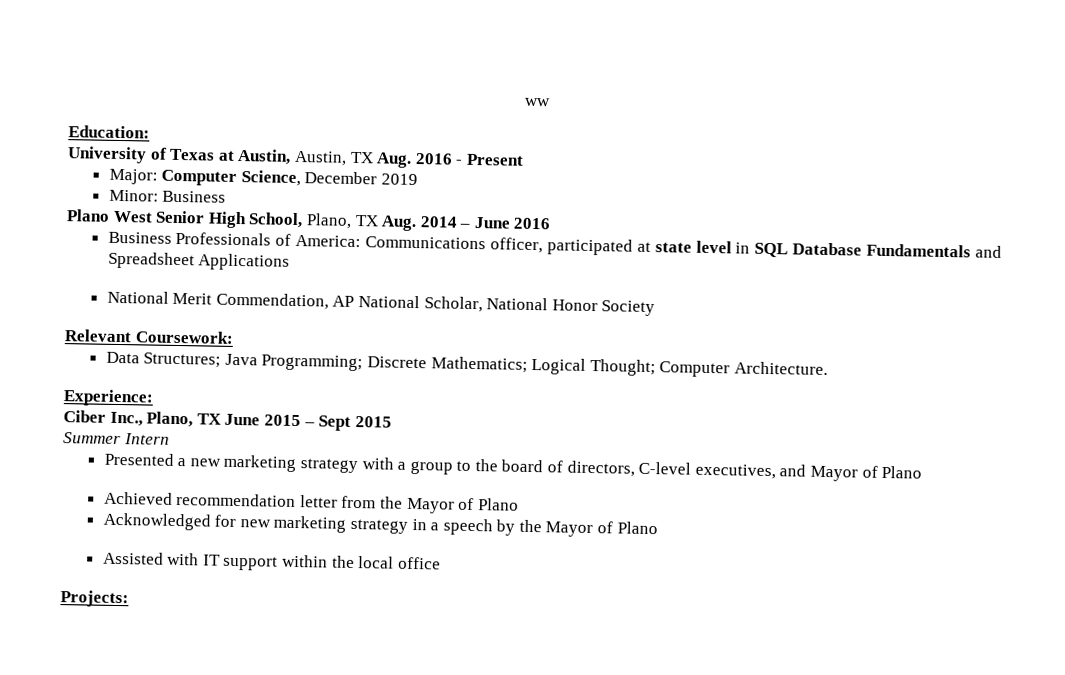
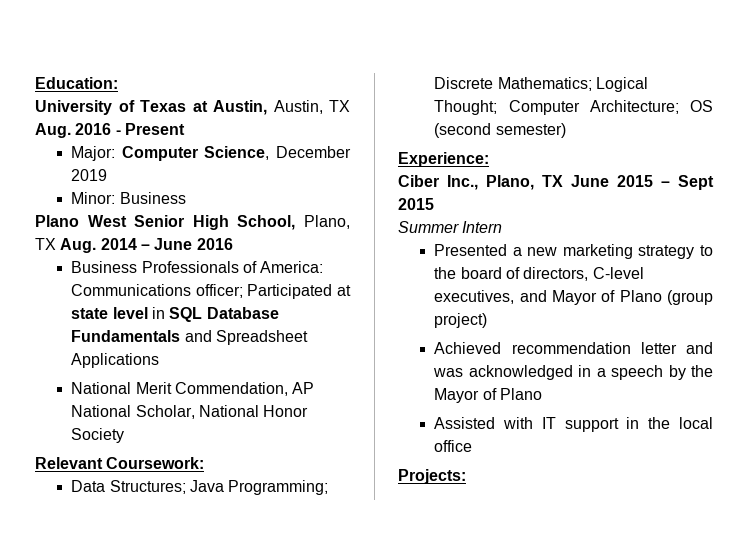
- ww
- Business Professionals of America: Communications officer, participated at state level in SQL Database Fundamentals and Spreadsheet Applications
+ Business Professionals of America: Communications officer; Participated at state level in SQL Database Fundamentals and Spreadsheet Applications
- Data Structures; Java Programming; Discrete Mathematics; Logical Thought; Computer Architecture.
+ Data Structures; Java Programming; Discrete Mathematics; Logical Thought; Computer Architecture; OS (second semester)
- Presented a new marketing strategy with a group to the board of directors, C-level executives, and Mayor of Plano
+ Presented a new marketing strategy to the board of directors, C-level executives, and Mayor of Plano (group project)
- Achieved recommendation letter from the Mayor of Plano
- Acknowledged for new marketing strategy in a speech by the Mayor of Plano
+ Achieved recommendation letter and was acknowledged in a speech by the Mayor of Plano
- Assisted with IT support within the local office
+ Assisted with IT support in the local office

